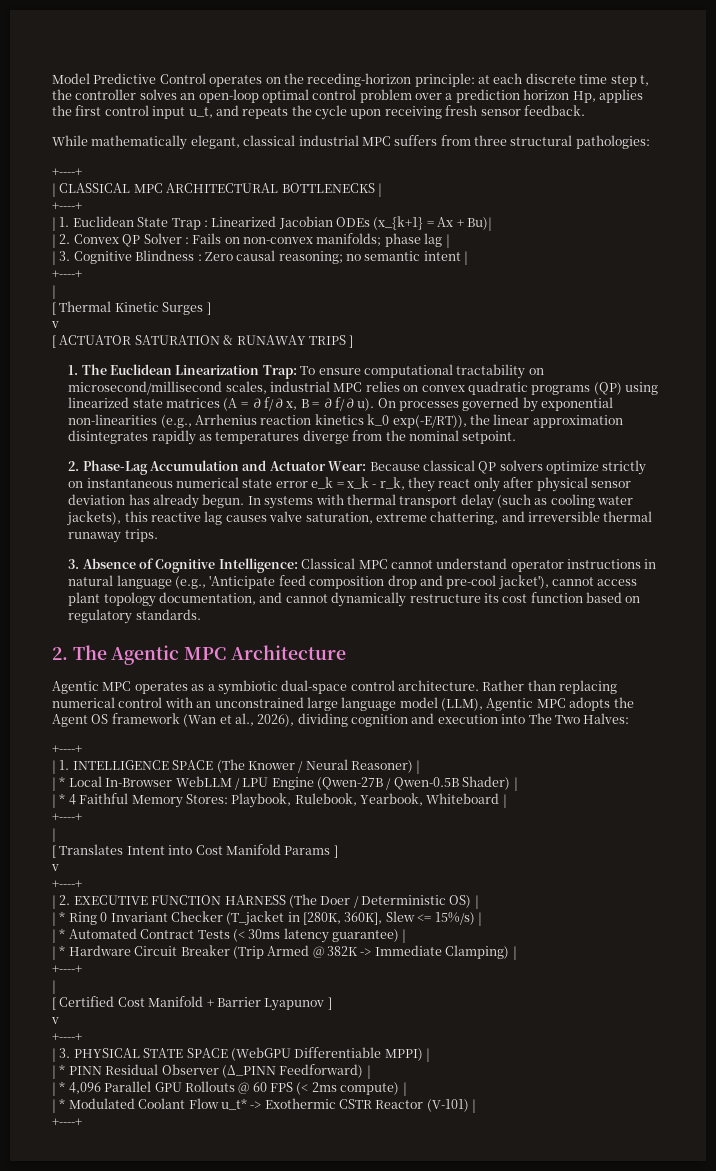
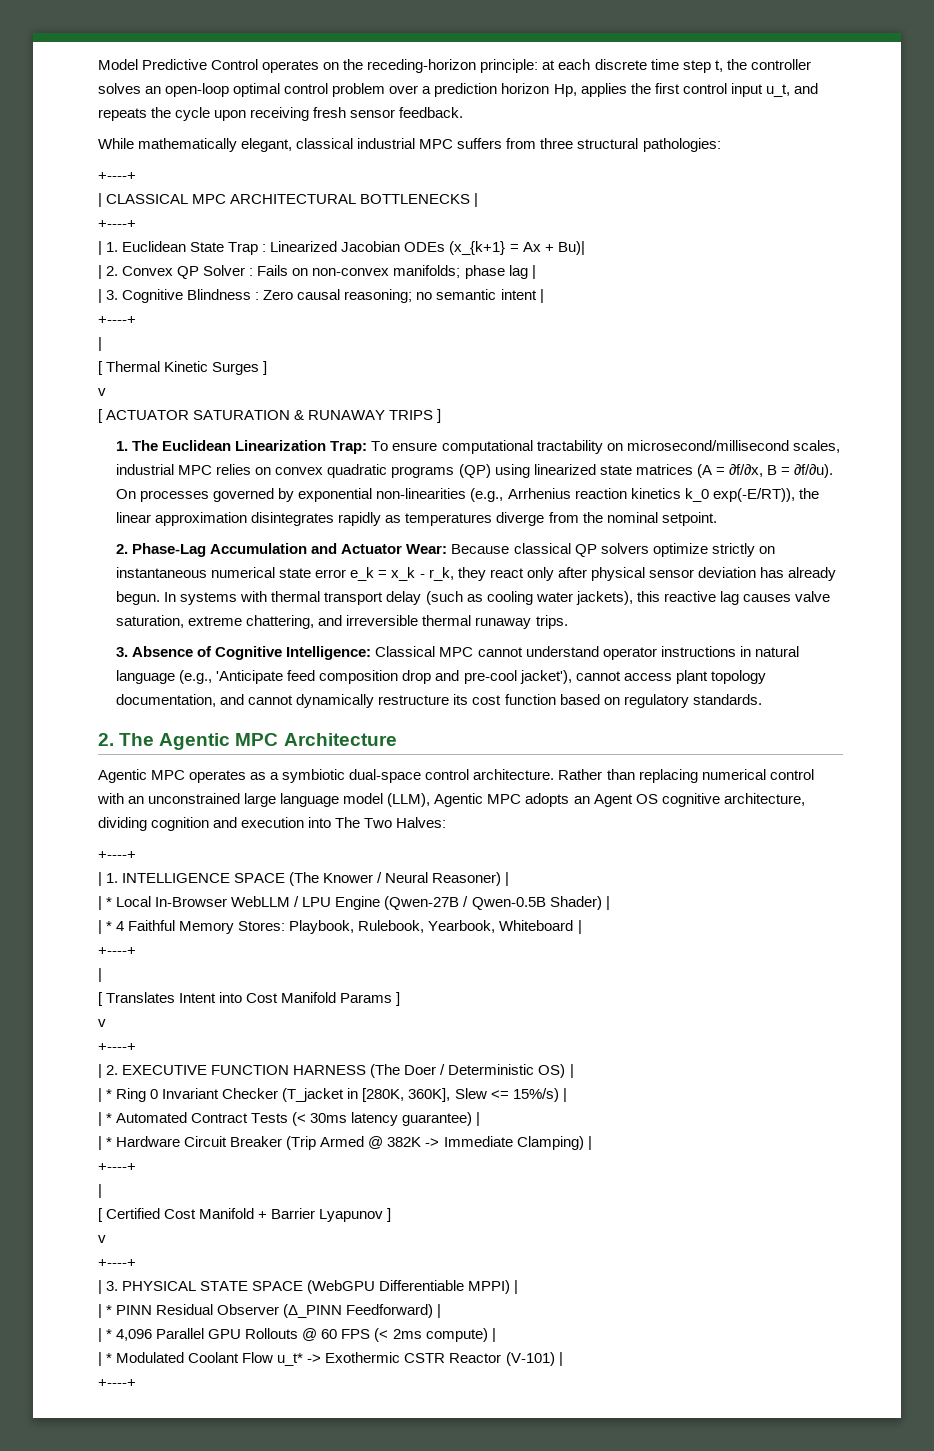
- Rather than replacing numerical control with an unconstrained large language model (LLM), Agentic MPC adopts the Agent OS framework (Wan et al., 2026), dividing cognition and execution into The Two Halves:
+ Rather than replacing numerical control with an unconstrained large language model (LLM), Agentic MPC adopts an Agent OS cognitive architecture, dividing cognition and execution into The Two Halves:

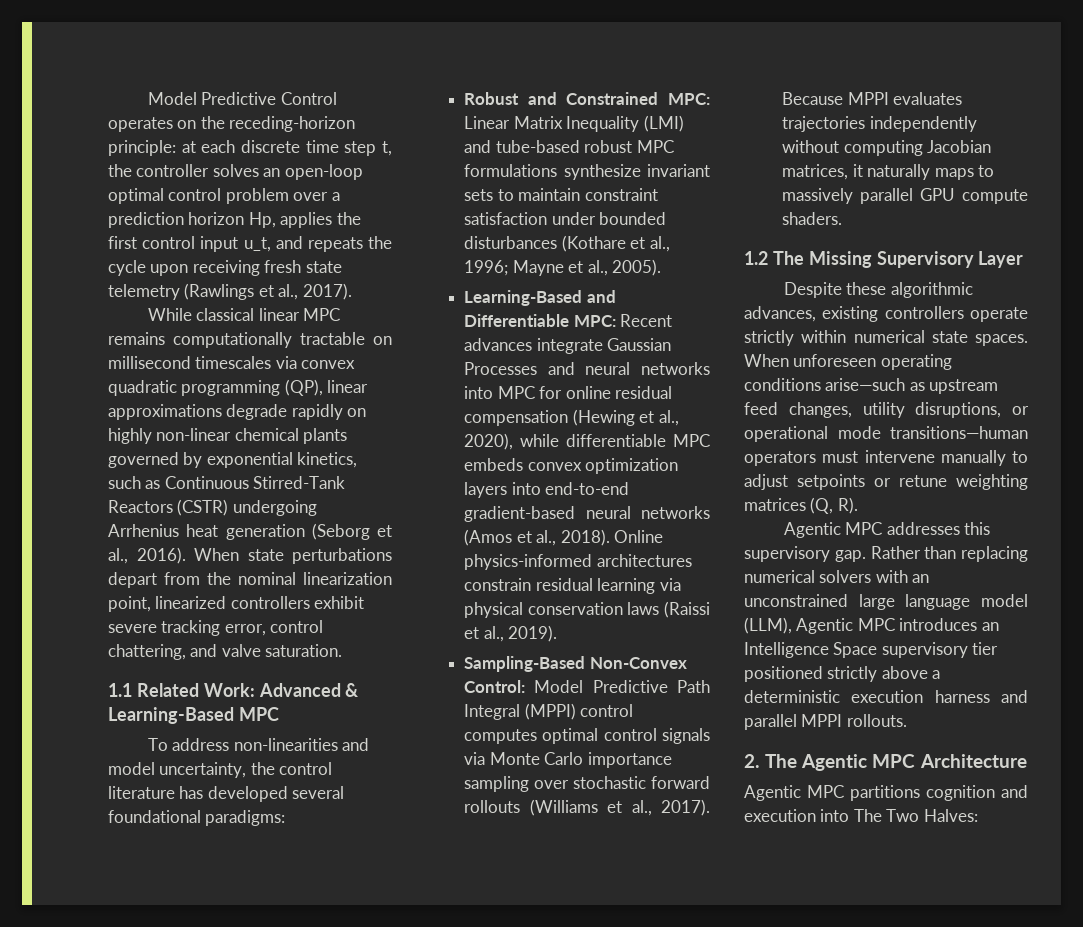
- Model Predictive Control operates on the receding-horizon principle: at each discrete time step t, the controller solves an open-loop optimal control problem over a prediction horizon Hp, applies the first control input u_t, and repeats the cycle upon receiving fresh sensor feedback.
- While mathematically elegant, classical industrial MPC suffers from three structural pathologies:
- +----+
- | CLASSICAL MPC ARCHITECTURAL BOTTLENECKS |
- +----+
- | 1. Euclidean State Trap : Linearized Jacobian ODEs (x_{k+1} = Ax + Bu)|
- | 2. Convex QP Solver : Fails on non-convex manifolds; phase lag |
- | 3. Cognitive Blindness : Zero causal reasoning; no semantic intent |
- +----+
- |
- [ Thermal Kinetic Surges ]
- v
- [ ACTUATOR SATURATION & RUNAWAY TRIPS ]
- 1. The Euclidean Linearization Trap: To ensure computational tractability on microsecond/millisecond scales, industrial MPC relies on convex quadratic programs (QP) using linearized state matrices (A = ∂f/∂x, B = ∂f/∂u). On processes governed by exponential non-linearities (e.g., Arrhenius reaction kinetics k_0 exp(-E/RT)), the linear approximation disintegrates rapidly as temperatures diverge from the nominal setpoint.
- 2. Phase-Lag Accumulation and Actuator Wear: Because classical QP solvers optimize strictly on instantaneous numerical state error e_k = x_k - r_k, they react only after physical sensor deviation has already begun. In systems with thermal transport delay (such as cooling water jackets), this reactive lag causes valve saturation, extreme chattering, and irreversible thermal runaway trips.
- 3. Absence of Cognitive Intelligence: Classical MPC cannot understand operator instructions in natural language (e.g., 'Anticipate feed composition drop and pre-cool jacket'), cannot access plant topology documentation, and cannot dynamically restructure its cost function based on regulatory standards.
+ Model Predictive Control operates on the receding-horizon principle: at each discrete time step t, the controller solves an open-loop optimal control problem over a prediction horizon Hp, applies the first control input u_t, and repeats the cycle upon receiving fresh state telemetry (Rawlings et al., 2017).
+ While classical linear MPC remains computationally tractable on millisecond timescales via convex quadratic programming (QP), linear approximations degrade rapidly on highly non-linear chemical plants governed by exponential kinetics, such as Continuous Stirred-Tank Reactors (CSTR) undergoing Arrhenius heat generation (Seborg et al., 2016). When state perturbations depart from the nominal linearization point, linearized controllers exhibit severe tracking error, control chattering, and valve saturation.
+ 1.1 Related Work: Advanced & Learning-Based MPC
+ To address non-linearities and model uncertainty, the control literature has developed several foundational paradigms:
+ Robust and Constrained MPC: Linear Matrix Inequality (LMI) and tube-based robust MPC formulations synthesize invariant sets to maintain constraint satisfaction under bounded disturbances (Kothare et al., 1996; Mayne et al., 2005).
+ Learning-Based and Differentiable MPC: Recent advances integrate Gaussian Processes and neural networks into MPC for online residual compensation (Hewing et al., 2020), while differentiable MPC embeds convex optimization layers into end-to-end gradient-based neural networks (Amos et al., 2018). Online physics-informed architectures constrain residual learning via physical conservation laws (Raissi et al., 2019).
+ Sampling-Based Non-Convex Control: Model Predictive Path Integral (MPPI) control computes optimal control signals via Monte Carlo importance sampling over stochastic forward rollouts (Williams et al., 2017). Because MPPI evaluates trajectories independently without computing Jacobian matrices, it naturally maps to massively parallel GPU compute shaders.
+ 1.2 The Missing Supervisory Layer
+ Despite these algorithmic advances, existing controllers operate strictly within numerical state spaces. When unforeseen operating conditions arise—such as upstream feed changes, utility disruptions, or operational mode transitions—human operators must intervene manually to adjust setpoints or retune weighting matrices (Q, R).
+ Agentic MPC addresses this supervisory gap. Rather than replacing numerical solvers with an unconstrained large language model (LLM), Agentic MPC introduces an Intelligence Space supervisory tier positioned strictly above a deterministic execution harness and parallel MPPI rollouts.
- Agentic MPC operates as a symbiotic dual-space control architecture. Rather than replacing numerical control with an unconstrained large language model (LLM), Agentic MPC adopts an Agent OS cognitive architecture, dividing cognition and execution into The Two Halves:
- +----+
- | 1. INTELLIGENCE SPACE (The Knower / Neural Reasoner) |
- | * Local In-Browser WebLLM / LPU Engine (Qwen-27B / Qwen-0.5B Shader) |
- | * 4 Faithful Memory Stores: Playbook, Rulebook, Yearbook, Whiteboard |
- +----+
- |
- [ Translates Intent into Cost Manifold Params ]
- v
- +----+
- | 2. EXECUTIVE FUNCTION HARNESS (The Doer / Deterministic OS) |
- | * Ring 0 Invariant Checker (T_jacket in [280K, 360K], Slew <= 15%/s) |
- | * Automated Contract Tests (< 30ms latency guarantee) |
- | * Hardware Circuit Breaker (Trip Armed @ 382K -> Immediate Clamping) |
- +----+
- |
- [ Certified Cost Manifold + Barrier Lyapunov ]
- v
- +----+
- | 3. PHYSICAL STATE SPACE (WebGPU Differentiable MPPI) |
- | * PINN Residual Observer (Δ_PINN Feedforward) |
- | * 4,096 Parallel GPU Rollouts @ 60 FPS (< 2ms compute) |
- | * Modulated Coolant Flow u_t* -> Exothermic CSTR Reactor (V-101) |
- +----+
+ Agentic MPC partitions cognition and execution into The Two Halves:

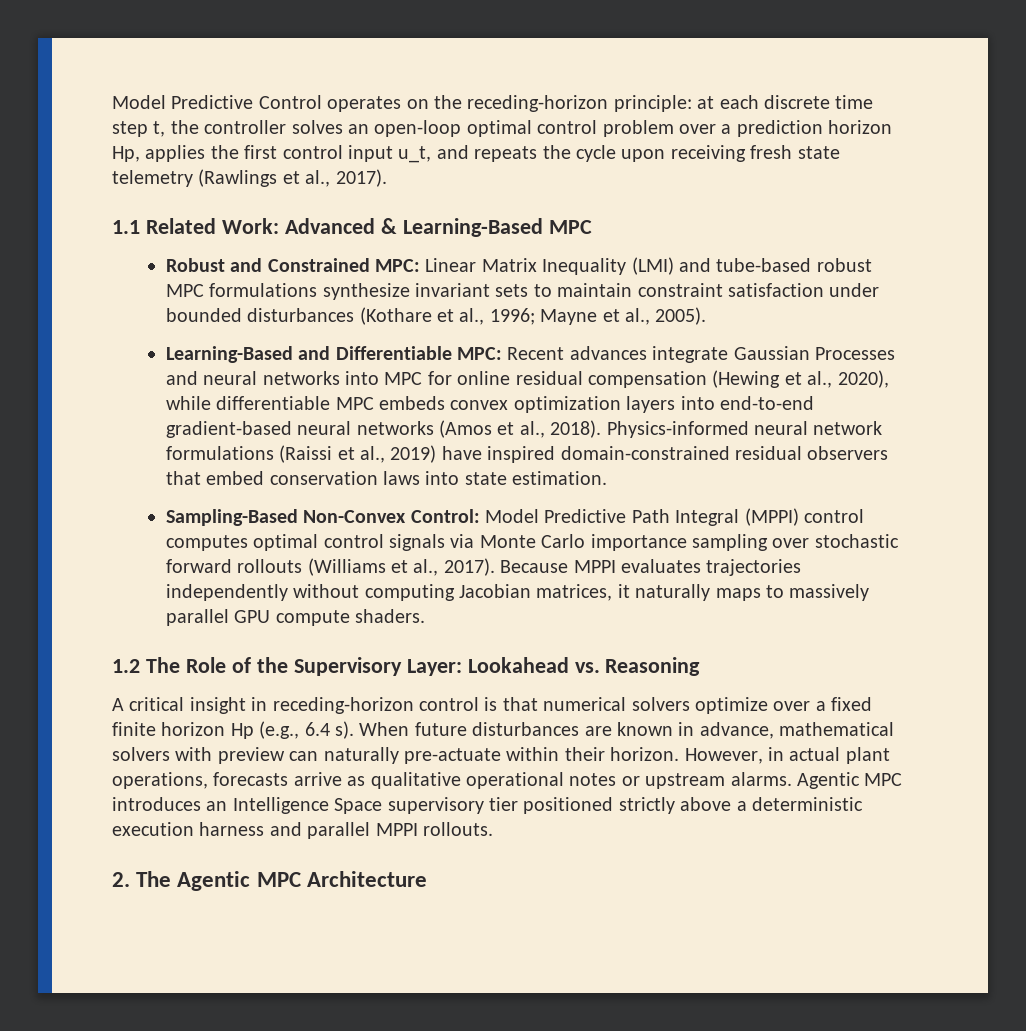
- While classical linear MPC remains computationally tractable on millisecond timescales via convex quadratic programming (QP), linear approximations degrade rapidly on highly non-linear chemical plants governed by exponential kinetics, such as Continuous Stirred-Tank Reactors (CSTR) undergoing Arrhenius heat generation (Seborg et al., 2016). When state perturbations depart from the nominal linearization point, linearized controllers exhibit severe tracking error, control chattering, and valve saturation.
- To address non-linearities and model uncertainty, the control literature has developed several foundational paradigms:
- Online physics-informed architectures constrain residual learning via physical conservation laws (Raissi et al., 2019).
+ Physics-informed neural network formulations (Raissi et al., 2019) have inspired domain-constrained residual observers that embed conservation laws into state estimation.
- 1.2 The Missing Supervisory Layer
- Despite these algorithmic advances, existing controllers operate strictly within numerical state spaces. When unforeseen operating conditions arise—such as upstream feed changes, utility disruptions, or operational mode transitions—human operators must intervene manually to adjust setpoints or retune weighting matrices (Q, R).
- Agentic MPC addresses this supervisory gap. Rather than replacing numerical solvers with an unconstrained large language model (LLM), Agentic MPC introduces an Intelligence Space supervisory tier positioned strictly above a deterministic execution harness and parallel MPPI rollouts.
+ 1.2 The Role of the Supervisory Layer: Lookahead vs. Reasoning
+ A critical insight in receding-horizon control is that numerical solvers optimize over a fixed finite horizon Hp (e.g., 6.4 s). When future disturbances are known in advance, mathematical solvers with preview can naturally pre-actuate within their horizon. However, in actual plant operations, forecasts arrive as qualitative operational notes or upstream alarms. Agentic MPC introduces an Intelligence Space supervisory tier positioned strictly above a deterministic execution harness and parallel MPPI rollouts.
- Agentic MPC partitions cognition and execution into The Two Halves:

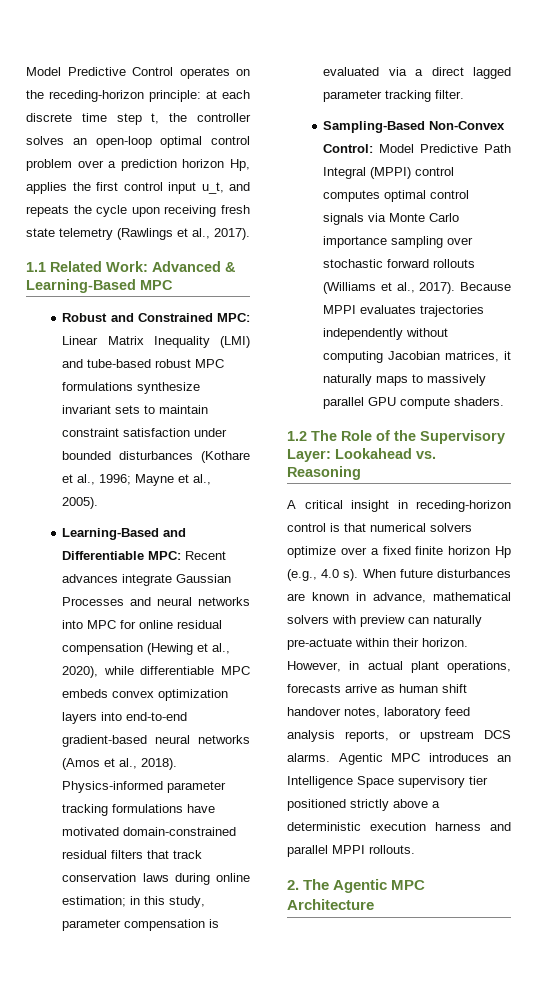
- Physics-informed neural network formulations (Raissi et al., 2019) have inspired domain-constrained residual observers that embed conservation laws into state estimation.
+ Physics-informed parameter tracking formulations have motivated domain-constrained residual filters that track conservation laws during online estimation; in this study, parameter compensation is evaluated via a direct lagged parameter tracking filter.
- A critical insight in receding-horizon control is that numerical solvers optimize over a fixed finite horizon Hp (e.g., 6.4 s).
+ A critical insight in receding-horizon control is that numerical solvers optimize over a fixed finite horizon Hp (e.g., 4.0 s).
- However, in actual plant operations, forecasts arrive as qualitative operational notes or upstream alarms.
+ However, in actual plant operations, forecasts arrive as human shift handover notes, laboratory feed analysis reports, or upstream DCS alarms.

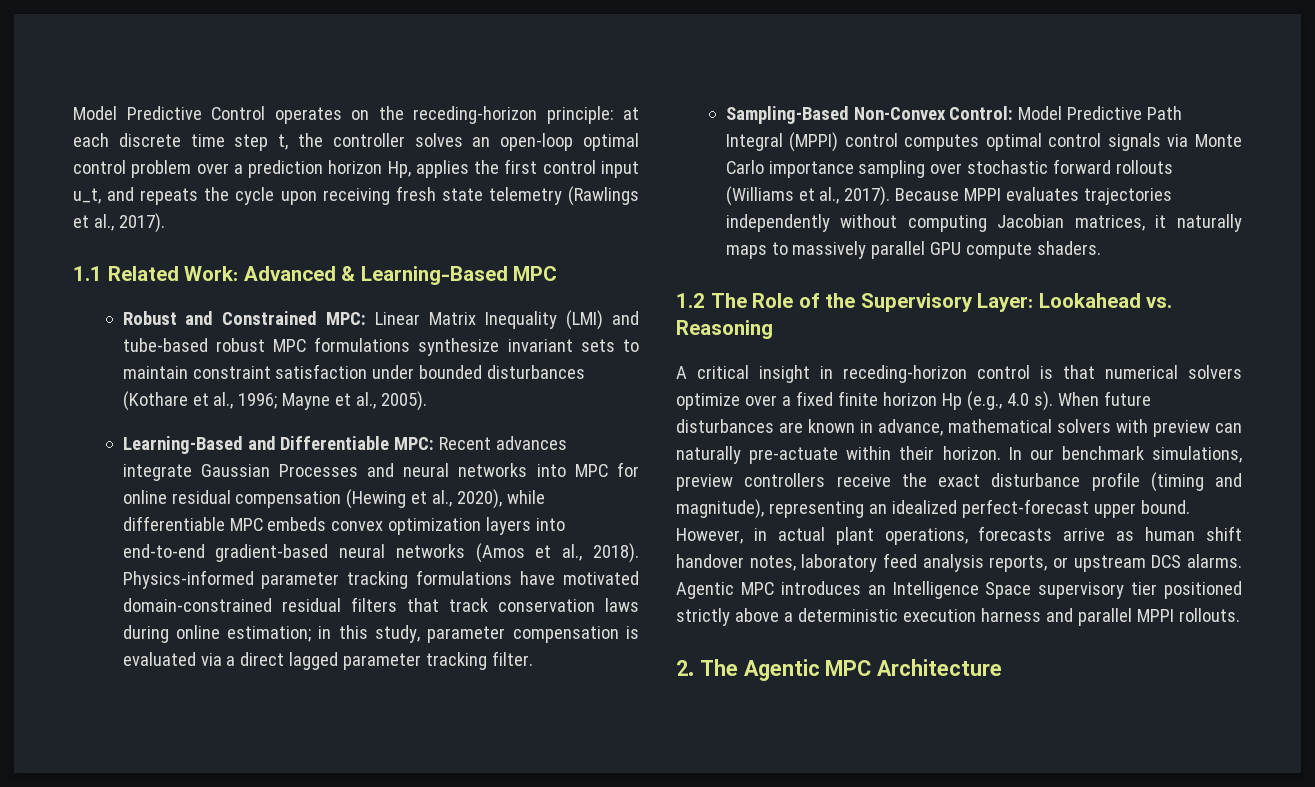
+ In our benchmark simulations, preview controllers receive the exact disturbance profile (timing and magnitude), representing an idealized perfect-forecast upper bound.

